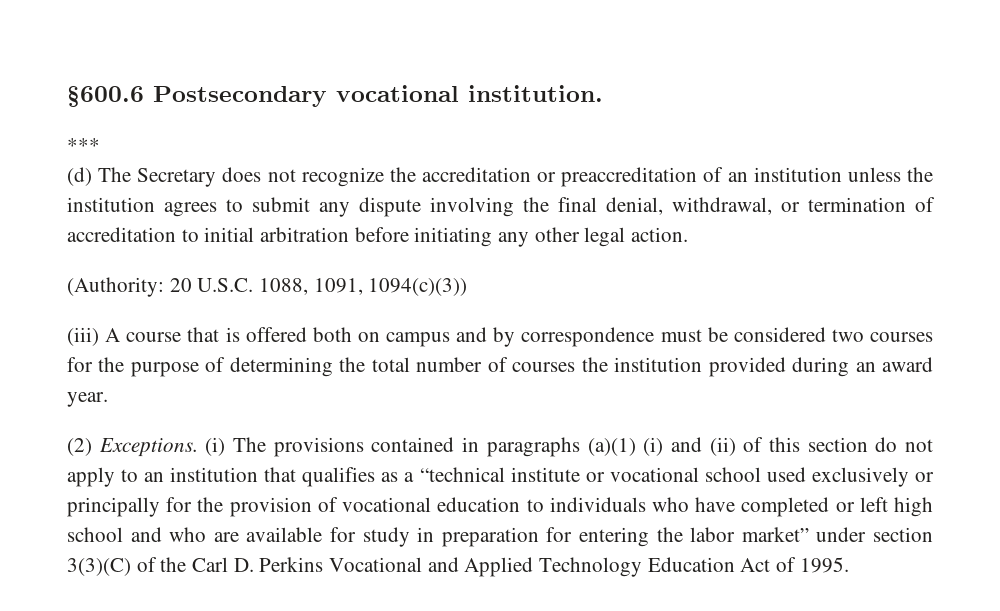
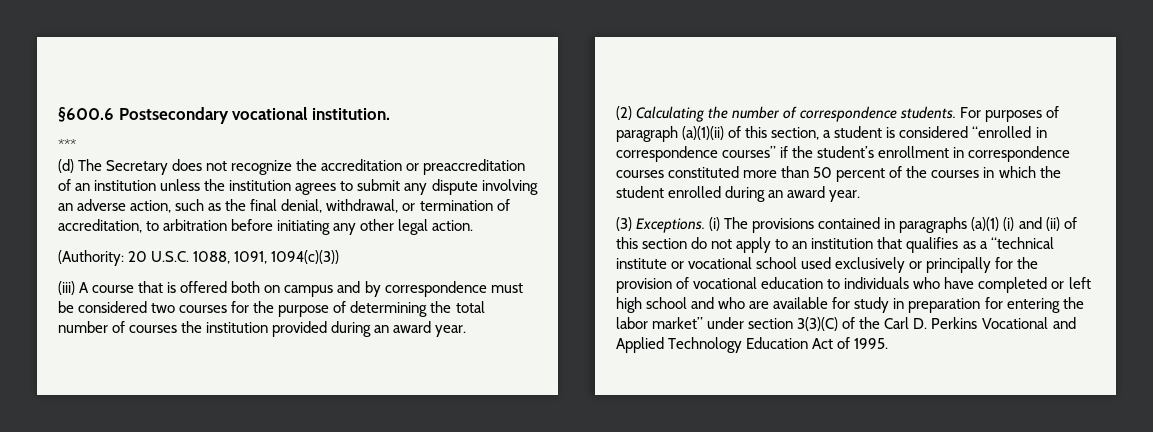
- (d) The Secretary does not recognize the accreditation or preaccreditation of an institution unless the institution agrees to submit any dispute involving the final denial, withdrawal, or termination of accreditation to initial arbitration before initiating any other legal action.
+ (d) The Secretary does not recognize the accreditation or preaccreditation of an institution unless the institution agrees to submit any dispute involving an adverse action, such as the final denial, withdrawal, or termination of accreditation, to arbitration before initiating any other legal action.
- (2) Exceptions.
+ (2) Calculating the number of correspondence students. For purposes of paragraph (a)(1)(ii) of this section, a student is considered “enrolled in correspondence courses” if the student’s enrollment in correspondence courses constituted more than 50 percent of the courses in which the student enrolled during an award year.
+ (3) Exceptions.

